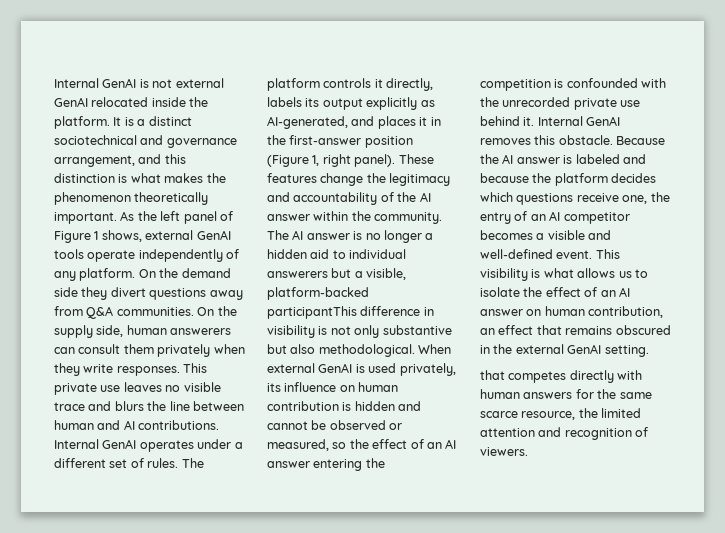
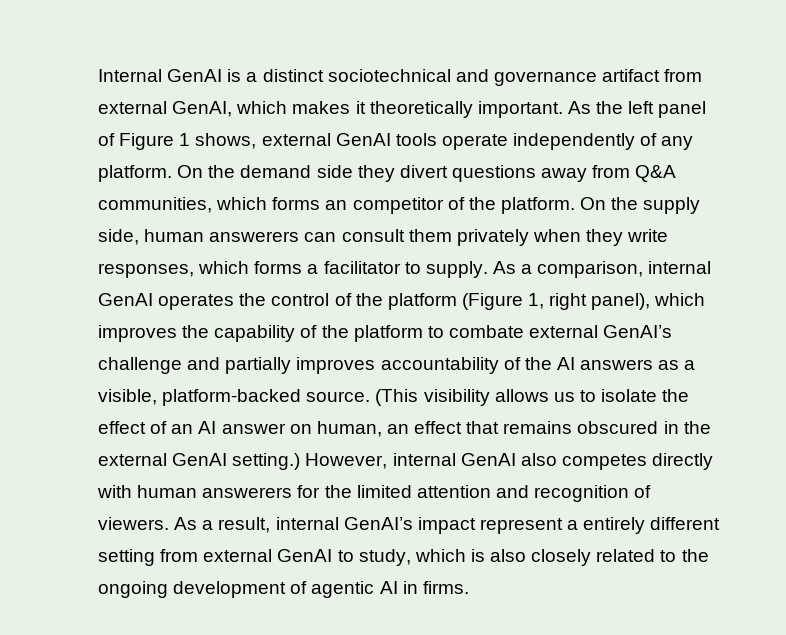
- Internal GenAI is not external GenAI relocated inside the platform. It is a distinct sociotechnical and governance arrangement, and this distinction is what makes the phenomenon theoretically important.
+ Internal GenAI is a distinct sociotechnical and governance artifact from external GenAI, which makes it theoretically important.
- On the demand side they divert questions away from Q&A communities.
+ On the demand side they divert questions away from Q&A communities, which forms an competitor of the platform.
- On the supply side, human answerers can consult them privately when they write responses. This private use leaves no visible trace and blurs the line between human and AI contributions. Internal GenAI operates under a different set of rules. The platform controls it directly, labels its output explicitly as AI-generated, and places it in the first-answer position (Figure 1, right panel). These features change the legitimacy and accountability of the AI answer within the community. The AI answer is no longer a hidden aid to individual answerers but a visible, platform-backed participantThis difference in visibility is not only substantive but also methodological. When external GenAI is used privately, its influence on human contribution is hidden and cannot be observed or measured, so the effect of an AI answer entering the competition is confounded with the unrecorded private use behind it. Internal GenAI removes this obstacle. Because the AI answer is labeled and because the platform decides which questions receive one, the entry of an AI competitor becomes a visible and well-defined event. This visibility is what allows us to isolate the effect of an AI answer on human contribution, an effect that remains obscured in the external GenAI setting.
- that competes directly with human answers for the same scarce resource, the limited attention and recognition of viewers.
+ On the supply side, human answerers can consult them privately when they write responses, which forms a facilitator to supply. As a comparison, internal GenAI operates the control of the platform (Figure 1, right panel), which improves the capability of the platform to combate external GenAI’s challenge and partially improves accountability of the AI answers as a visible, platform-backed source. (This visibility allows us to isolate the effect of an AI answer on human, an effect that remains obscured in the external GenAI setting.) However, internal GenAI also competes directly with human answerers for the limited attention and recognition of viewers.
+ As a result, internal GenAI’s impact represent a entirely different setting from external GenAI to study, which is also closely related to the ongoing development of agentic AI in firms.

